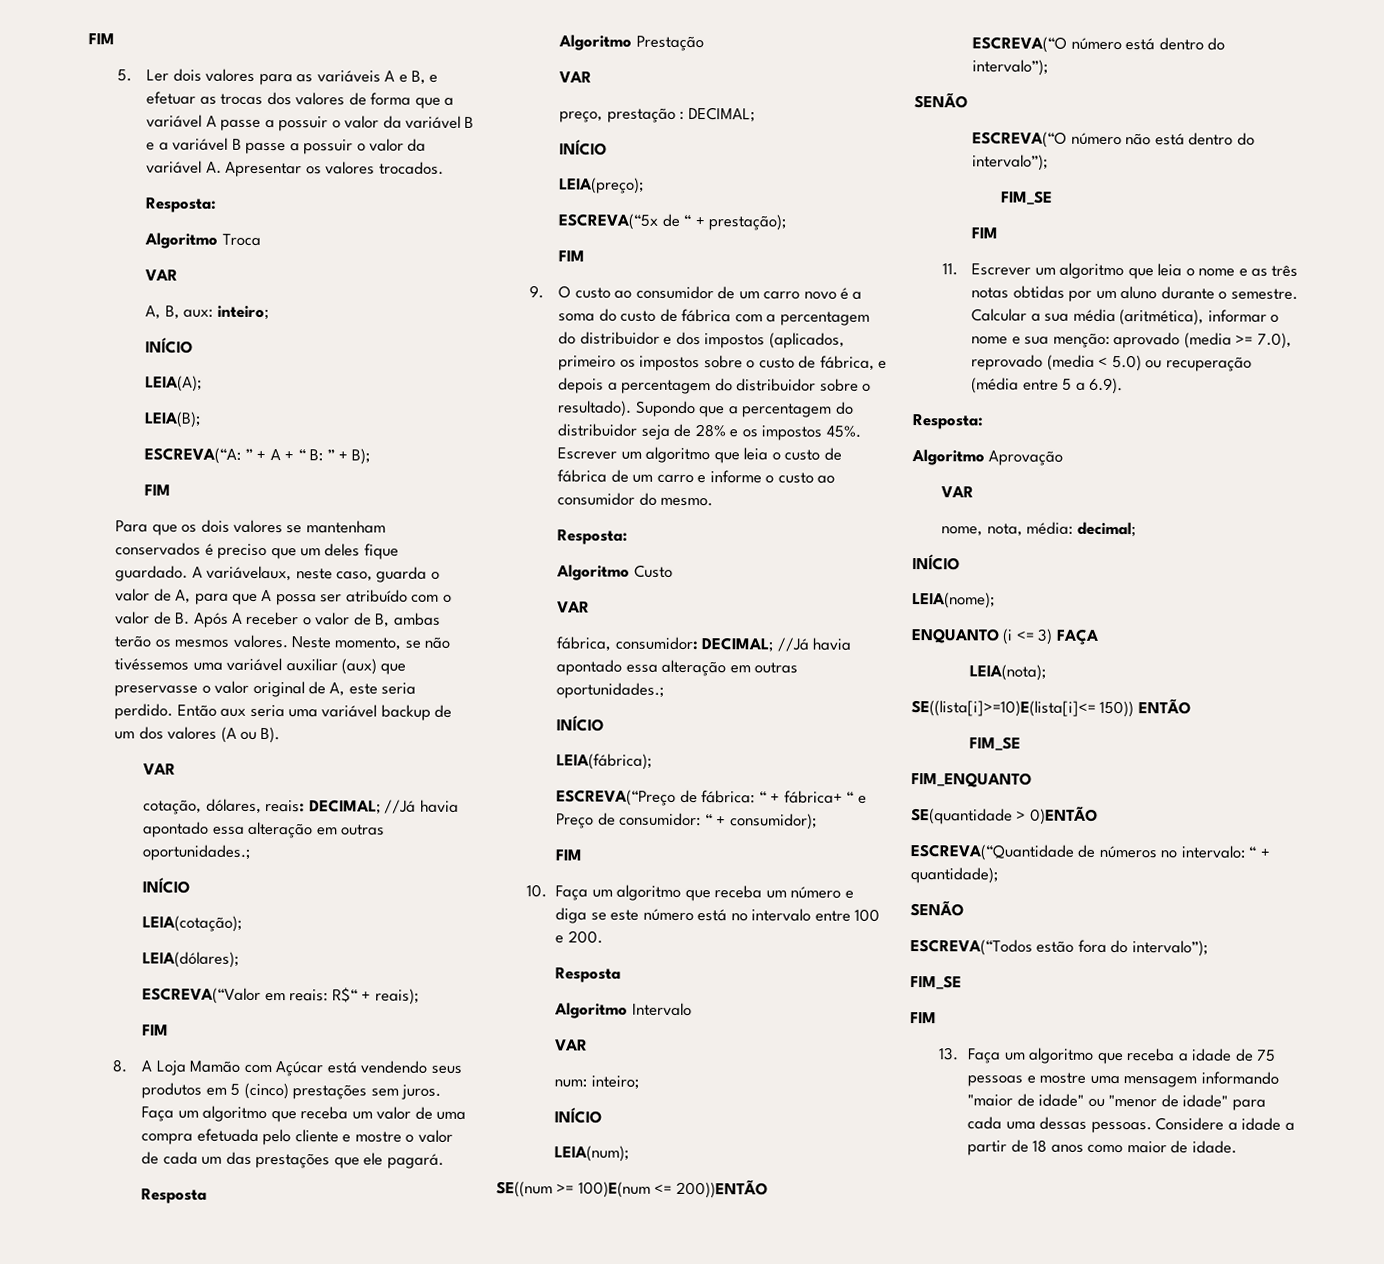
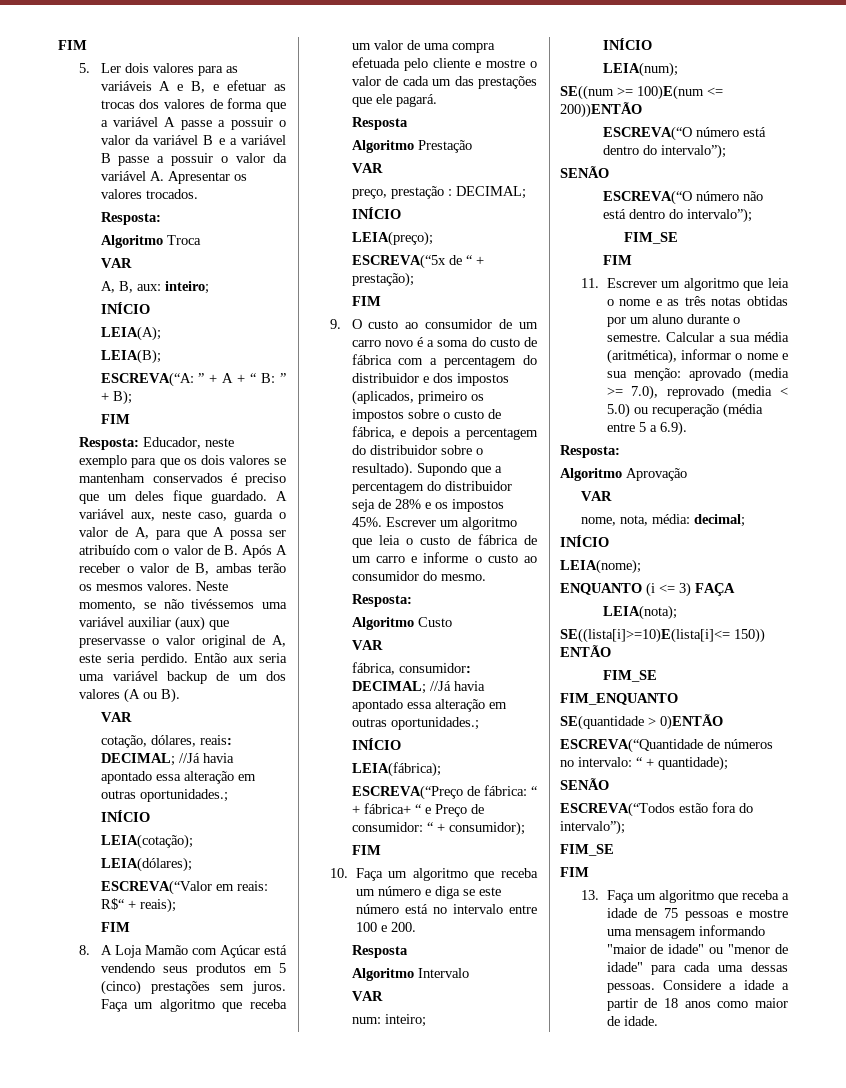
- Para que os dois valores se mantenham conservados é preciso que um deles fique guardado.
+ Resposta: Educador, neste exemplo para que os dois valores se mantenham conservados é preciso que um deles fique guardado.
- A variávelaux, neste caso, guarda o valor de A, para que A possa ser atribuído com o valor de B. Após A receber o valor de B, ambas terão os mesmos valores.
+ A variável aux, neste caso, guarda o valor de A, para que A possa ser atribuído com o valor de B. Após A receber o valor de B, ambas terão os mesmos valores.

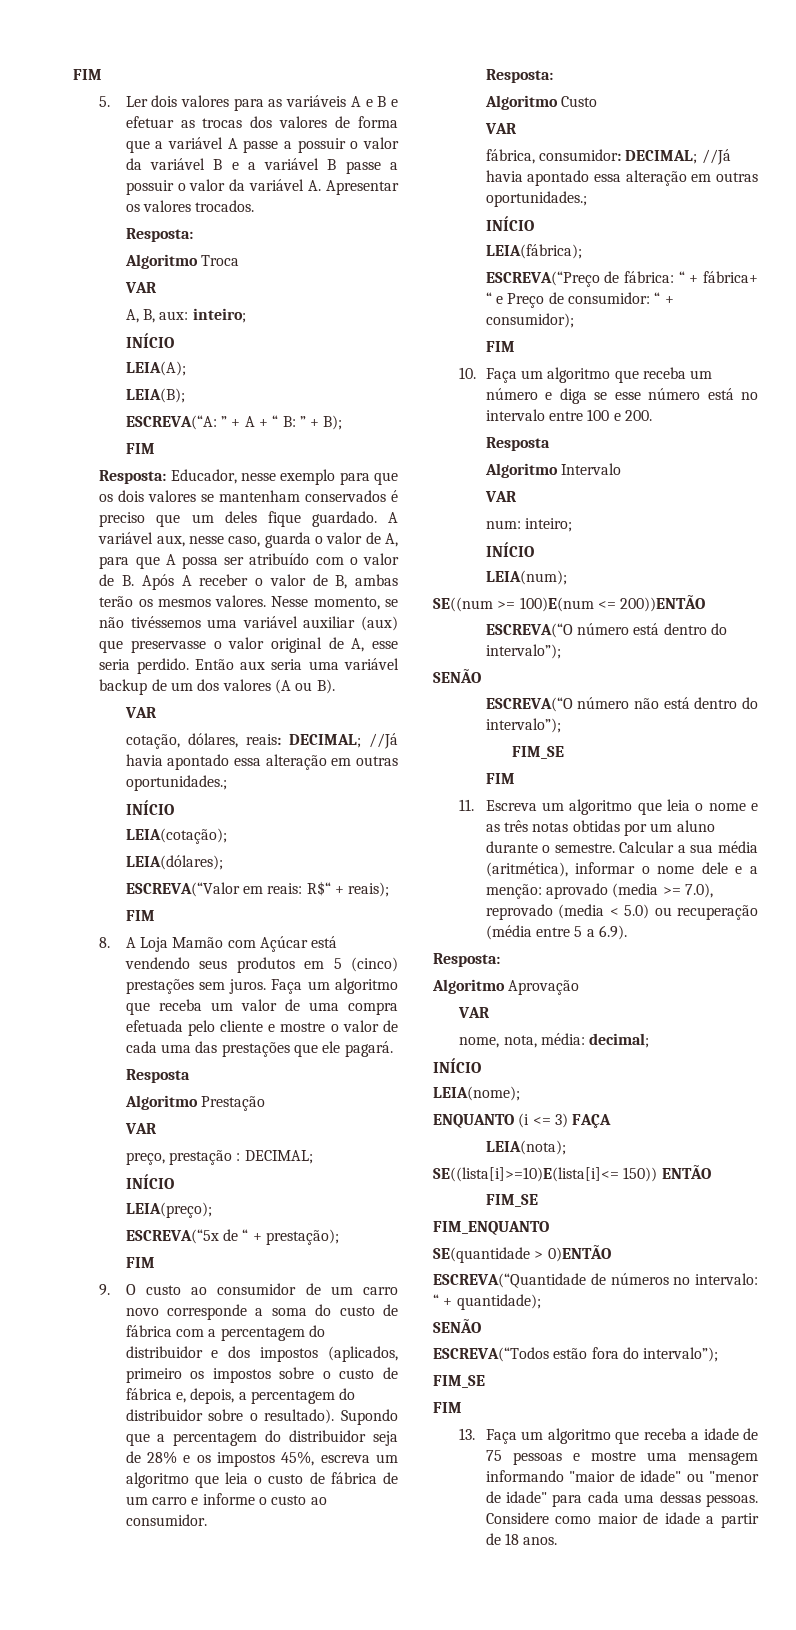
- 5. Ler dois valores para as variáveis A e B, e efetuar as trocas dos valores de forma que a variável A passe a possuir o valor da variável B e a variável B passe a possuir o valor da variável A. Apresentar os valores trocados.
+ 5. Ler dois valores para as variáveis A e B e efetuar as trocas dos valores de forma que a variável A passe a possuir o valor da variável B e a variável B passe a possuir o valor da variável A. Apresentar os valores trocados.
- Resposta: Educador, neste exemplo para que os dois valores se mantenham conservados é preciso que um deles fique guardado.
+ Resposta: Educador, nesse exemplo para que os dois valores se mantenham conservados é preciso que um deles fique guardado.
- A variável aux, neste caso, guarda o valor de A, para que A possa ser atribuído com o valor de B. Após A receber o valor de B, ambas terão os mesmos valores.
+ A variável aux, nesse caso, guarda o valor de A, para que A possa ser atribuído com o valor de B. Após A receber o valor de B, ambas terão os mesmos valores.
- Neste momento, se não tivéssemos uma variável auxiliar (aux) que preservasse o valor original de A, este seria perdido.
+ Nesse momento, se não tivéssemos uma variável auxiliar (aux) que preservasse o valor original de A, esse seria perdido.
- Faça um algoritmo que receba um valor de uma compra efetuada pelo cliente e mostre o valor de cada um das prestações que ele pagará.
+ Faça um algoritmo que receba um valor de uma compra efetuada pelo cliente e mostre o valor de cada uma das prestações que ele pagará.
- 9. O custo ao consumidor de um carro novo é a soma do custo de fábrica com a percentagem do distribuidor e dos impostos (aplicados, primeiro os impostos sobre o custo de fábrica, e depois a percentagem do distribuidor sobre o resultado).
+ 9. O custo ao consumidor de um carro novo corresponde a soma do custo de fábrica com a percentagem do distribuidor e dos impostos (aplicados, primeiro os impostos sobre o custo de fábrica e, depois, a percentagem do distribuidor sobre o resultado).
- Supondo que a percentagem do distribuidor seja de 28% e os impostos 45%. Escrever um algoritmo que leia o custo de fábrica de um carro e informe o custo ao consumidor do mesmo.
+ Supondo que a percentagem do distribuidor seja de 28% e os impostos 45%, escreva um algoritmo que leia o custo de fábrica de um carro e informe o custo ao consumidor.
- 10. Faça um algoritmo que receba um número e diga se este número está no intervalo entre 100 e 200.
+ 10. Faça um algoritmo que receba um número e diga se esse número está no intervalo entre 100 e 200.
- 11. Escrever um algoritmo que leia o nome e as três notas obtidas por um aluno durante o semestre.
+ 11. Escreva um algoritmo que leia o nome e as três notas obtidas por um aluno durante o semestre.
- Calcular a sua média (aritmética), informar o nome e sua menção: aprovado (media >= 7.0), reprovado (media < 5.0) ou recuperação (média entre 5 a 6.9).
+ Calcular a sua média (aritmética), informar o nome dele e a menção: aprovado (media >= 7.0), reprovado (media < 5.0) ou recuperação (média entre 5 a 6.9).
- Considere a idade a partir de 18 anos como maior de idade.
+ Considere como maior de idade a partir de 18 anos.

